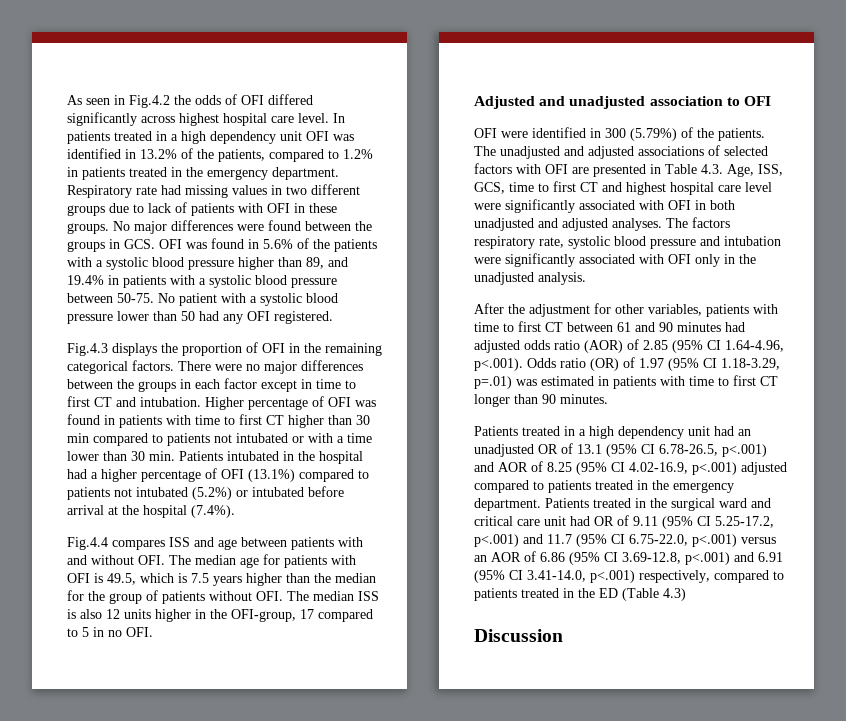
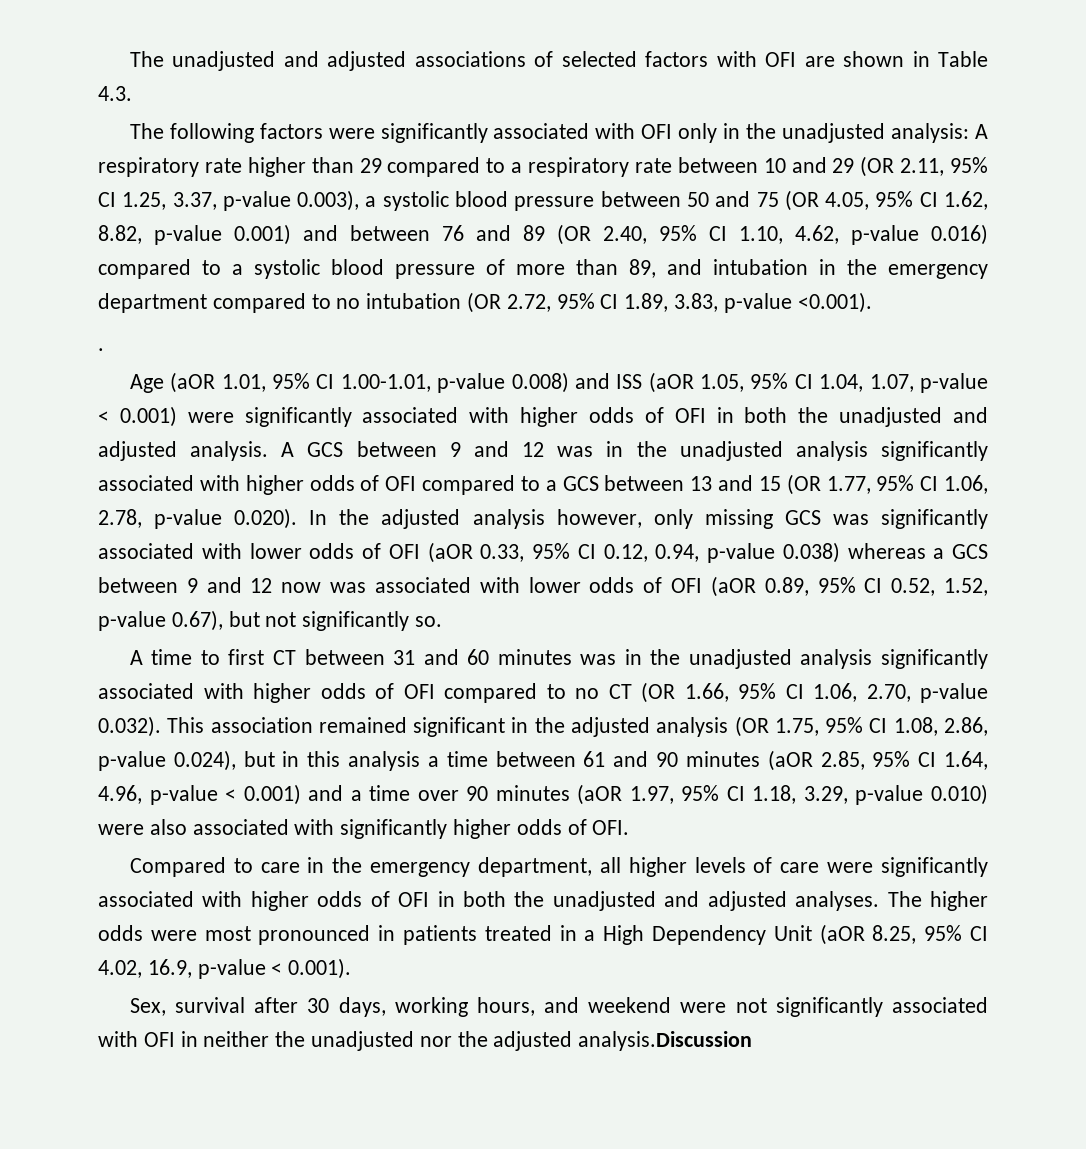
- As seen in Fig.4.2 the odds of OFI differed significantly across highest hospital care level. In patients treated in a high dependency unit OFI was identified in 13.2% of the patients, compared to 1.2% in patients treated in the emergency department. Respiratory rate had missing values in two different groups due to lack of patients with OFI in these groups. No major differences were found between the groups in GCS. OFI was found in 5.6% of the patients with a systolic blood pressure higher than 89, and 19.4% in patients with a systolic blood pressure between 50-75. No patient with a systolic blood pressure lower than 50 had any OFI registered.
- Fig.4.3 displays the proportion of OFI in the remaining categorical factors. There were no major differences between the groups in each factor except in time to first CT and intubation. Higher percentage of OFI was found in patients with time to first CT higher than 30 min compared to patients not intubated or with a time lower than 30 min. Patients intubated in the hospital had a higher percentage of OFI (13.1%) compared to patients not intubated (5.2%) or intubated before arrival at the hospital (7.4%).
- Fig.4.4 compares ISS and age between patients with and without OFI. The median age for patients with OFI is 49.5, which is 7.5 years higher than the median for the group of patients without OFI. The median ISS is also 12 units higher in the OFI-group, 17 compared to 5 in no OFI.
- Adjusted and unadjusted association to OFI
- OFI were identified in 300 (5.79%) of the patients. The unadjusted and adjusted associations of selected factors with OFI are presented in Table 4.3. Age, ISS, GCS, time to first CT and highest hospital care level were significantly associated with OFI in both unadjusted and adjusted analyses. The factors respiratory rate, systolic blood pressure and intubation were significantly associated with OFI only in the unadjusted analysis.
- After the adjustment for other variables, patients with time to first CT between 61 and 90 minutes had adjusted odds ratio (AOR) of 2.85 (95% CI 1.64-4.96, p<.001). Odds ratio (OR) of 1.97 (95% CI 1.18-3.29, p=.01) was estimated in patients with time to first CT longer than 90 minutes.
- Patients treated in a high dependency unit had an unadjusted OR of 13.1 (95% CI 6.78-26.5, p<.001) and AOR of 8.25 (95% CI 4.02-16.9, p<.001) adjusted compared to patients treated in the emergency department. Patients treated in the surgical ward and critical care unit had OR of 9.11 (95% CI 5.25-17.2, p<.001) and 11.7 (95% CI 6.75-22.0, p<.001) versus an AOR of 6.86 (95% CI 3.69-12.8, p<.001) and 6.91 (95% CI 3.41-14.0, p<.001) respectively, compared to patients treated in the ED (Table 4.3)
- Discussion
+ The unadjusted and adjusted associations of selected factors with OFI are shown in Table 4.3.
+ The following factors were significantly associated with OFI only in the unadjusted analysis: A respiratory rate higher than 29 compared to a respiratory rate between 10 and 29 (OR 2.11, 95% CI 1.25, 3.37, p-value 0.003), a systolic blood pressure between 50 and 75 (OR 4.05, 95% CI 1.62, 8.82, p-value 0.001) and between 76 and 89 (OR 2.40, 95% CI 1.10, 4.62, p-value 0.016) compared to a systolic blood pressure of more than 89, and intubation in the emergency department compared to no intubation (OR 2.72, 95% CI 1.89, 3.83, p-value <0.001).
+ .
+ Age (aOR 1.01, 95% CI 1.00-1.01, p-value 0.008) and ISS (aOR 1.05, 95% CI 1.04, 1.07, p-value < 0.001) were significantly associated with higher odds of OFI in both the unadjusted and adjusted analysis. A GCS between 9 and 12 was in the unadjusted analysis significantly associated with higher odds of OFI compared to a GCS between 13 and 15 (OR 1.77, 95% CI 1.06, 2.78, p-value 0.020). In the adjusted analysis however, only missing GCS was significantly associated with lower odds of OFI (aOR 0.33, 95% CI 0.12, 0.94, p-value 0.038) whereas a GCS between 9 and 12 now was associated with lower odds of OFI (aOR 0.89, 95% CI 0.52, 1.52, p-value 0.67), but not significantly so.
+ A time to first CT between 31 and 60 minutes was in the unadjusted analysis significantly associated with higher odds of OFI compared to no CT (OR 1.66, 95% CI 1.06, 2.70, p-value 0.032). This association remained significant in the adjusted analysis (OR 1.75, 95% CI 1.08, 2.86, p-value 0.024), but in this analysis a time between 61 and 90 minutes (aOR 2.85, 95% CI 1.64, 4.96, p-value < 0.001) and a time over 90 minutes (aOR 1.97, 95% CI 1.18, 3.29, p-value 0.010) were also associated with significantly higher odds of OFI.
+ Compared to care in the emergency department, all higher levels of care were significantly associated with higher odds of OFI in both the unadjusted and adjusted analyses. The higher odds were most pronounced in patients treated in a High Dependency Unit (aOR 8.25, 95% CI 4.02, 16.9, p-value < 0.001).
+ Sex, survival after 30 days, working hours, and weekend were not significantly associated with OFI in neither the unadjusted nor the adjusted analysis.Discussion

